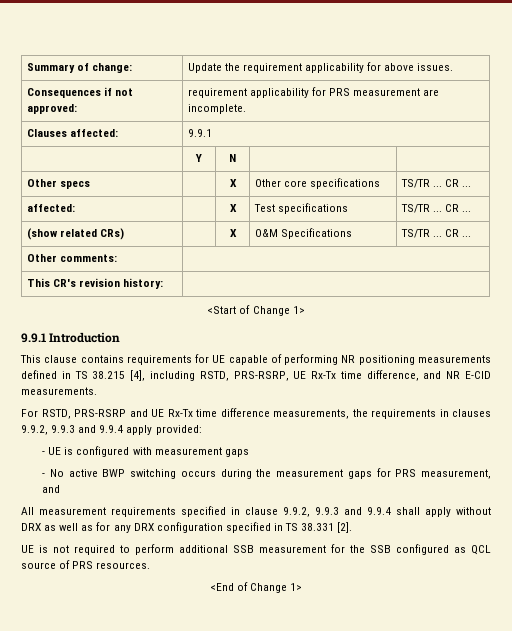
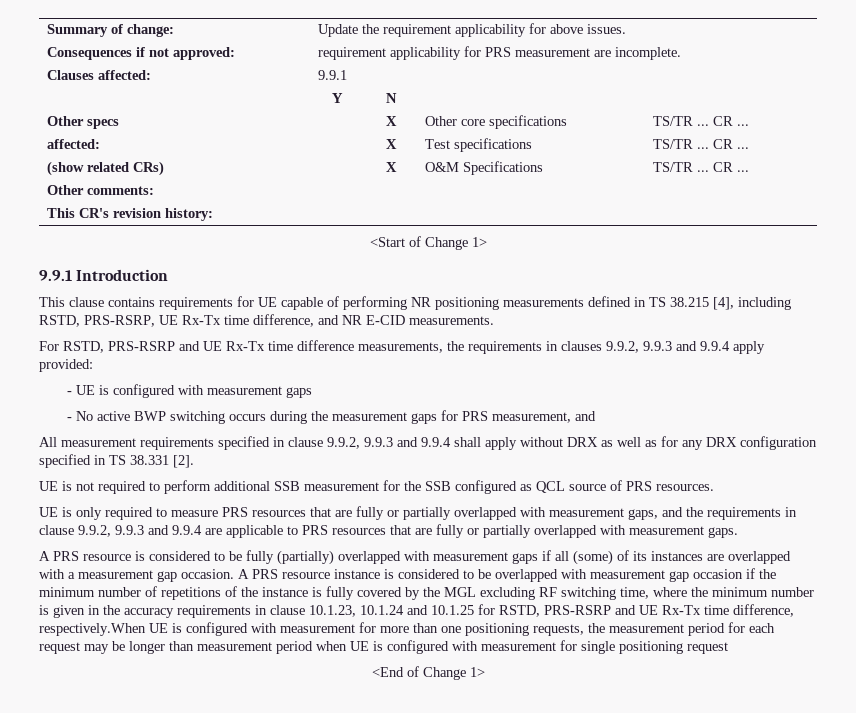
+ UE is only required to measure PRS resources that are fully or partially overlapped with measurement gaps, and the requirements in clause 9.9.2, 9.9.3 and 9.9.4 are applicable to PRS resources that are fully or partially overlapped with measurement gaps.
+ A PRS resource is considered to be fully (partially) overlapped with measurement gaps if all (some) of its instances are overlapped with a measurement gap occasion. A PRS resource instance is considered to be overlapped with measurement gap occasion if the minimum number of repetitions of the instance is fully covered by the MGL excluding RF switching time, where the minimum number is given in the accuracy requirements in clause 10.1.23, 10.1.24 and 10.1.25 for RSTD, PRS-RSRP and UE Rx-Tx time difference, respectively.When UE is configured with measurement for more than one positioning requests, the measurement period for each request may be longer than measurement period when UE is configured with measurement for single positioning request

